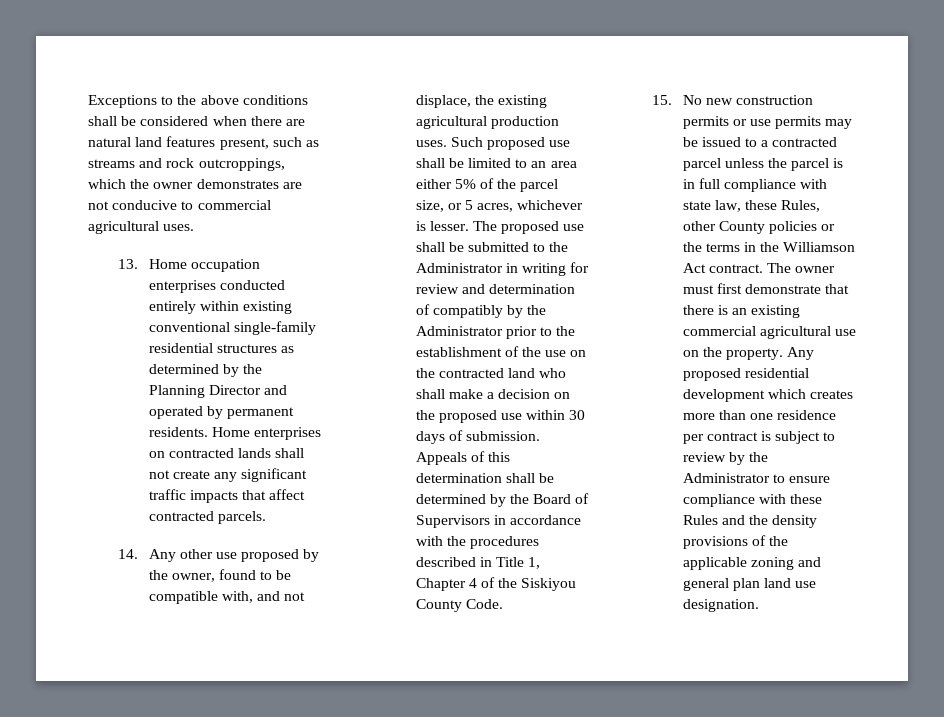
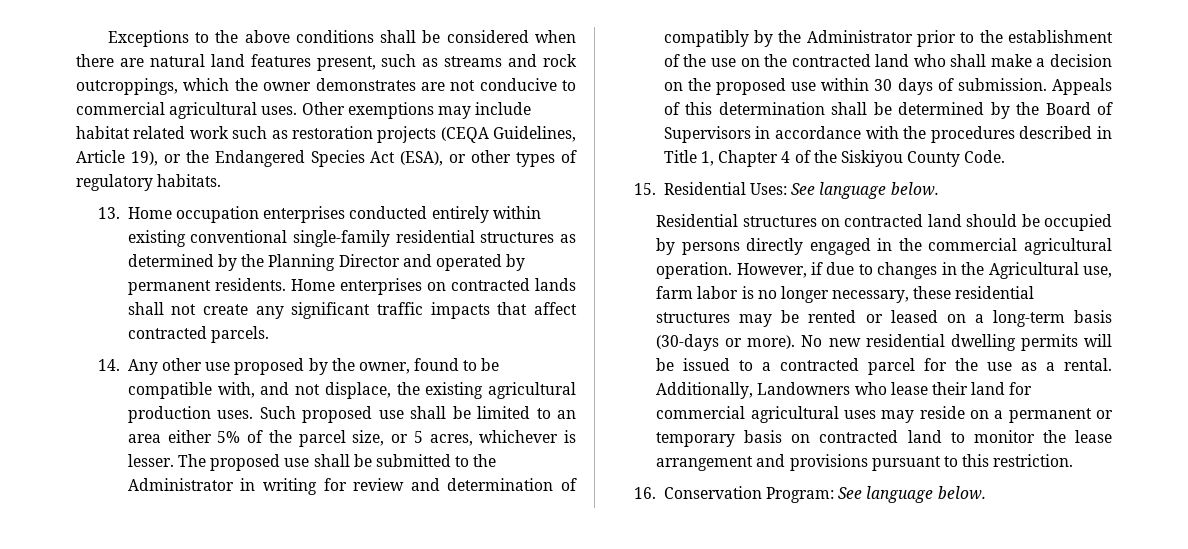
+ Other exemptions may include habitat related work such as restoration projects (CEQA Guidelines, Article 19), or the Endangered Species Act (ESA), or other types of regulatory habitats.
- 15. No new construction permits or use permits may be issued to a contracted parcel unless the parcel is in full compliance with state law, these Rules, other County policies or the terms in the Williamson Act contract. The owner must first demonstrate that there is an existing commercial agricultural use on the property. Any proposed residential development which creates more than one residence per contract is subject to review by the Administrator to ensure compliance with these Rules and the density provisions of the applicable zoning and general plan land use designation.
+ 15. Residential Uses: See language below.
+ Residential structures on contracted land should be occupied by persons directly engaged in the commercial agricultural operation. However, if due to changes in the Agricultural use, farm labor is no longer necessary, these residential structures may be rented or leased on a long-term basis (30-days or more). No new residential dwelling permits will be issued to a contracted parcel for the use as a rental. Additionally, Landowners who lease their land for commercial agricultural uses may reside on a permanent or temporary basis on contracted land to monitor the lease arrangement and provisions pursuant to this restriction.
+ 16. Conservation Program: See language below.

